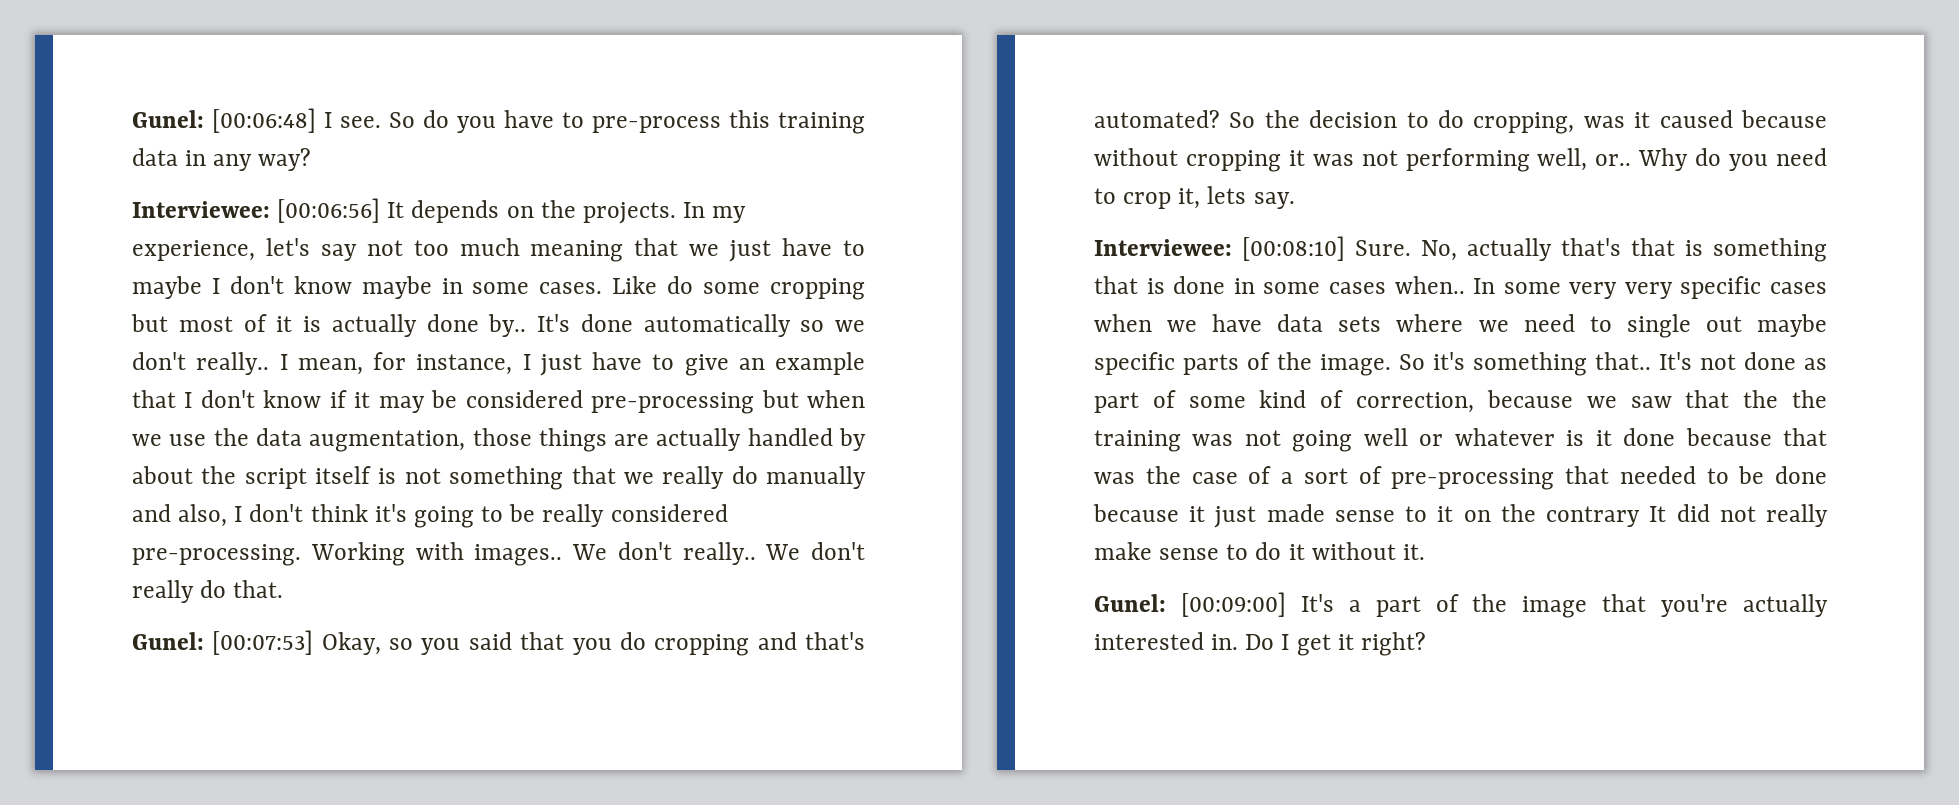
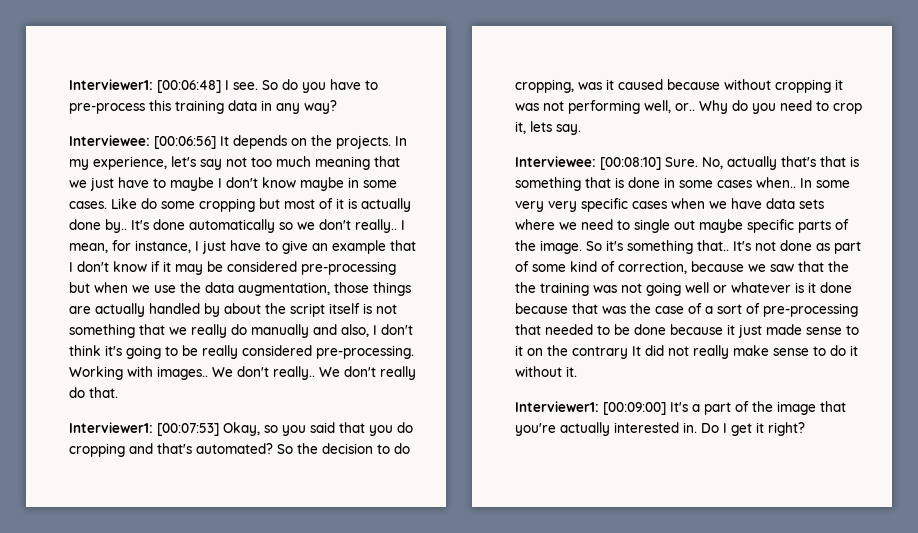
- Gunel: [00:06:48] I see.
+ Interviewer1: [00:06:48] I see.
- Gunel: [00:07:53] Okay, so you said that you do cropping and that's automated?
+ Interviewer1: [00:07:53] Okay, so you said that you do cropping and that's automated?
- Gunel: [00:09:00] It's a part of the image that you're actually interested in.
+ Interviewer1: [00:09:00] It's a part of the image that you're actually interested in.

